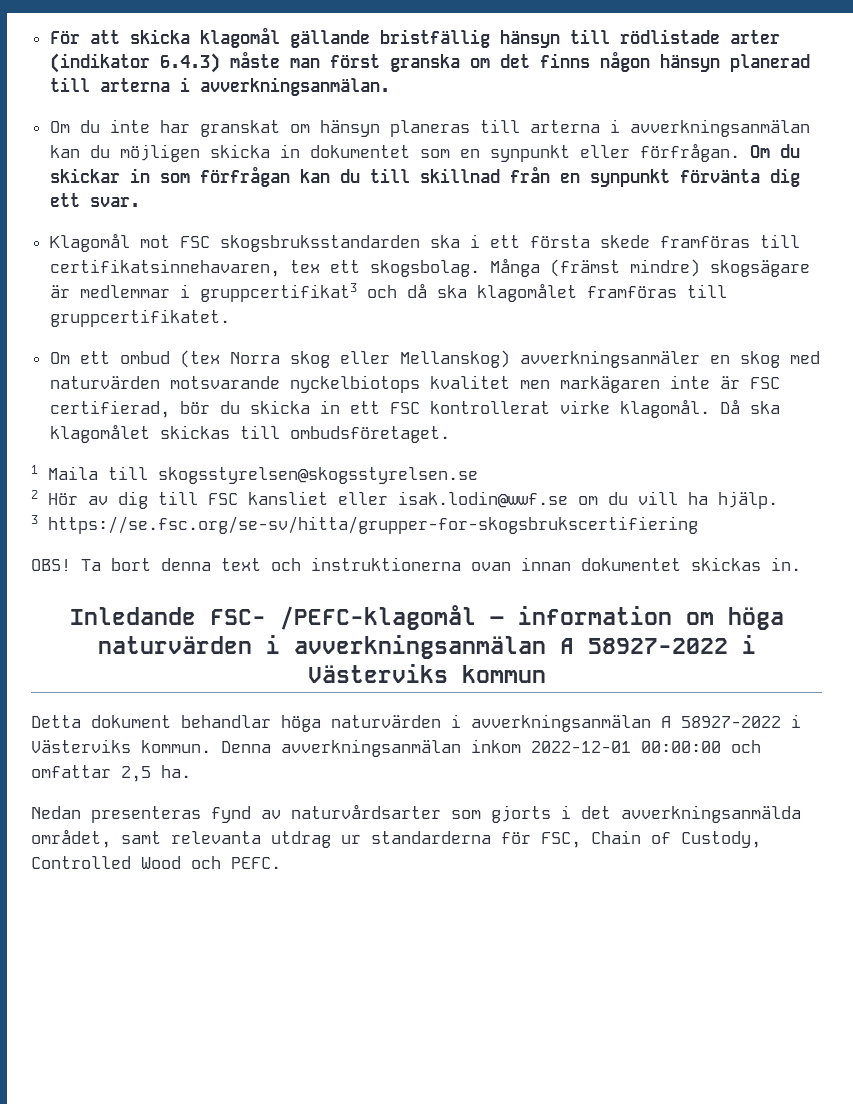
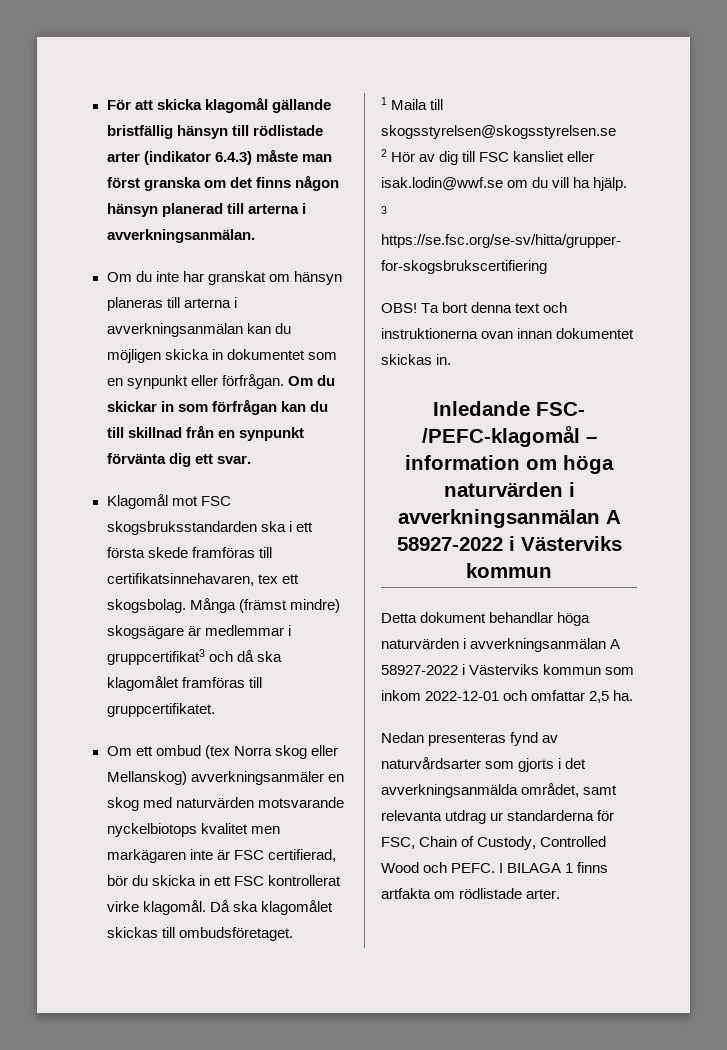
- Detta dokument behandlar höga naturvärden i avverkningsanmälan A 58927-2022 i Västerviks kommun. Denna avverkningsanmälan inkom 2022-12-01 00:00:00 och omfattar 2,5 ha.
+ Detta dokument behandlar höga naturvärden i avverkningsanmälan A 58927-2022 i Västerviks kommun som inkom 2022-12-01 och omfattar 2,5 ha.
+ I BILAGA 1 finns artfakta om rödlistade arter.

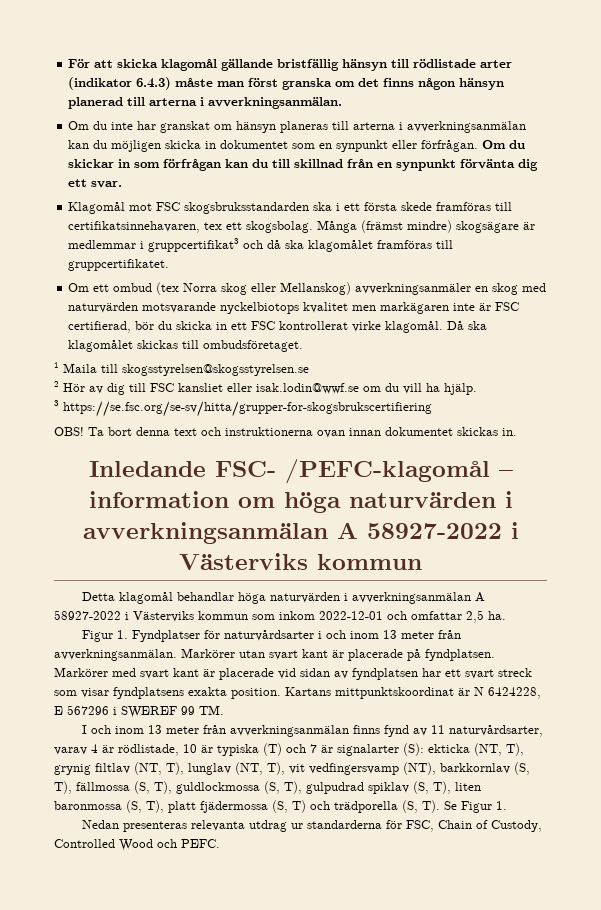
- Detta dokument behandlar höga naturvärden i avverkningsanmälan A 58927-2022 i Västerviks kommun som inkom 2022-12-01 och omfattar 2,5 ha.
+ Detta klagomål behandlar höga naturvärden i avverkningsanmälan A 58927-2022 i Västerviks kommun som inkom 2022-12-01 och omfattar 2,5 ha.
- Nedan presenteras fynd av naturvårdsarter som gjorts i det avverkningsanmälda området, samt relevanta utdrag ur standarderna för FSC, Chain of Custody, Controlled Wood och PEFC. I BILAGA 1 finns artfakta om rödlistade arter.
+ Figur 1. Fyndplatser för naturvårdsarter i och inom 13 meter från avverkningsanmälan. Markörer utan svart kant är placerade på fyndplatsen. Markörer med svart kant är placerade vid sidan av fyndplatsen har ett svart streck som visar fyndplatsens exakta position. Kartans mittpunktskoordinat är N 6424228, E 567296 i SWEREF 99 TM.
+ I och inom 13 meter från avverkningsanmälan finns fynd av 11 naturvårdsarter, varav 4 är rödlistade, 10 är typiska (T) och 7 är signalarter (S): ekticka (NT, T), grynig filtlav (NT, T), lunglav (NT, T), vit vedfingersvamp (NT), barkkornlav (S, T), fällmossa (S, T), guldlockmossa (S, T), gulpudrad spiklav (S, T), liten baronmossa (S, T), platt fjädermossa (S, T) och trädporella (S, T). Se Figur 1.
+ Nedan presenteras relevanta utdrag ur standarderna för FSC, Chain of Custody, Controlled Wood och PEFC.

